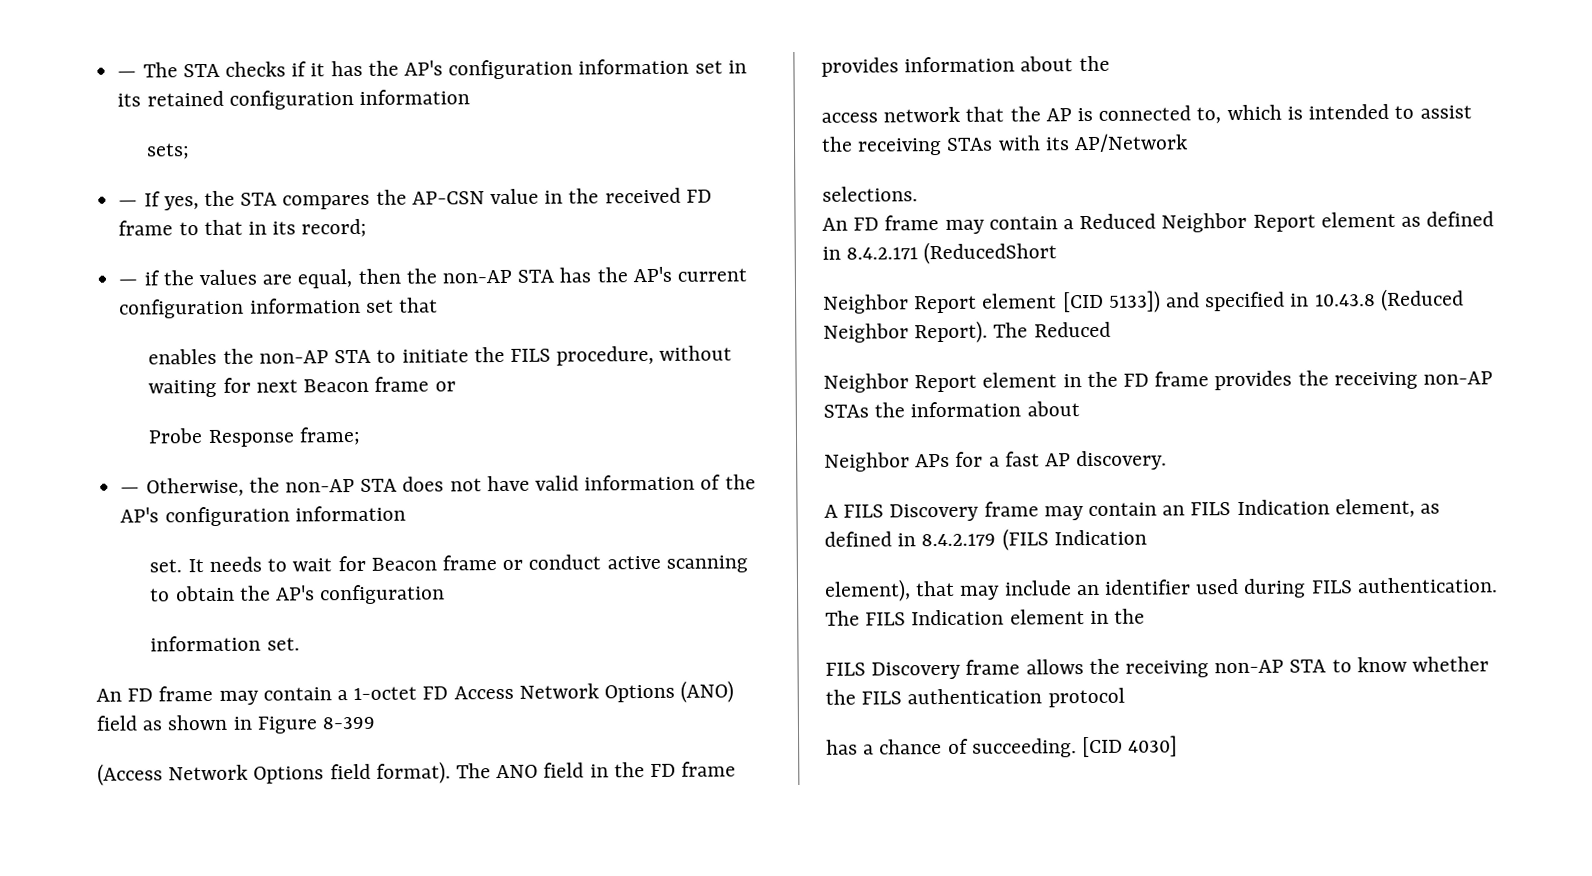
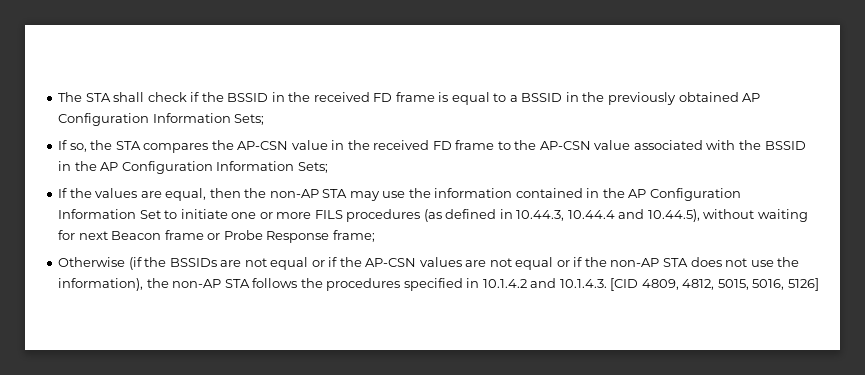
- — The STA checks if it has the AP's configuration information set in its retained configuration information
- sets;
- — If yes, the STA compares the AP-CSN value in the received FD frame to that in its record;
- — if the values are equal, then the non-AP STA has the AP's current configuration information set that
- enables the non-AP STA to initiate the FILS procedure, without waiting for next Beacon frame or
- Probe Response frame;
+ The STA shall check if the BSSID in the received FD frame is equal to a BSSID in the previously obtained AP Configuration Information Sets;
+ If so, the STA compares the AP-CSN value in the received FD frame to the AP-CSN value associated with the BSSID in the AP Configuration Information Sets;
+ If the values are equal, then the non-AP STA may use the information contained in the AP Configuration Information Set to initiate one or more FILS procedures (as defined in 10.44.3, 10.44.4 and 10.44.5), without waiting for next Beacon frame or Probe Response frame;
- — Otherwise, the non-AP STA does not have valid information of the AP's configuration information
- set. It needs to wait for Beacon frame or conduct active scanning to obtain the AP's configuration
- information set.
- An FD frame may contain a 1-octet FD Access Network Options (ANO) field as shown in Figure 8-399
- (Access Network Options field format). The ANO field in the FD frame provides information about the
- access network that the AP is connected to, which is intended to assist the receiving STAs with its AP/Network
- selections.
- An FD frame may contain a Reduced Neighbor Report element as defined in 8.4.2.171 (ReducedShort
- Neighbor Report element [CID 5133]) and specified in 10.43.8 (Reduced Neighbor Report). The Reduced
- Neighbor Report element in the FD frame provides the receiving non-AP STAs the information about
- Neighbor APs for a fast AP discovery.
- A FILS Discovery frame may contain an FILS Indication element, as defined in 8.4.2.179 (FILS Indication
- element), that may include an identifier used during FILS authentication. The FILS Indication element in the
- FILS Discovery frame allows the receiving non-AP STA to know whether the FILS authentication protocol
- has a chance of succeeding. [CID 4030]
+ Otherwise (if the BSSIDs are not equal or if the AP-CSN values are not equal or if the non-AP STA does not use the information), the non-AP STA follows the procedures specified in 10.1.4.2 and 10.1.4.3. [CID 4809, 4812, 5015, 5016, 5126]

